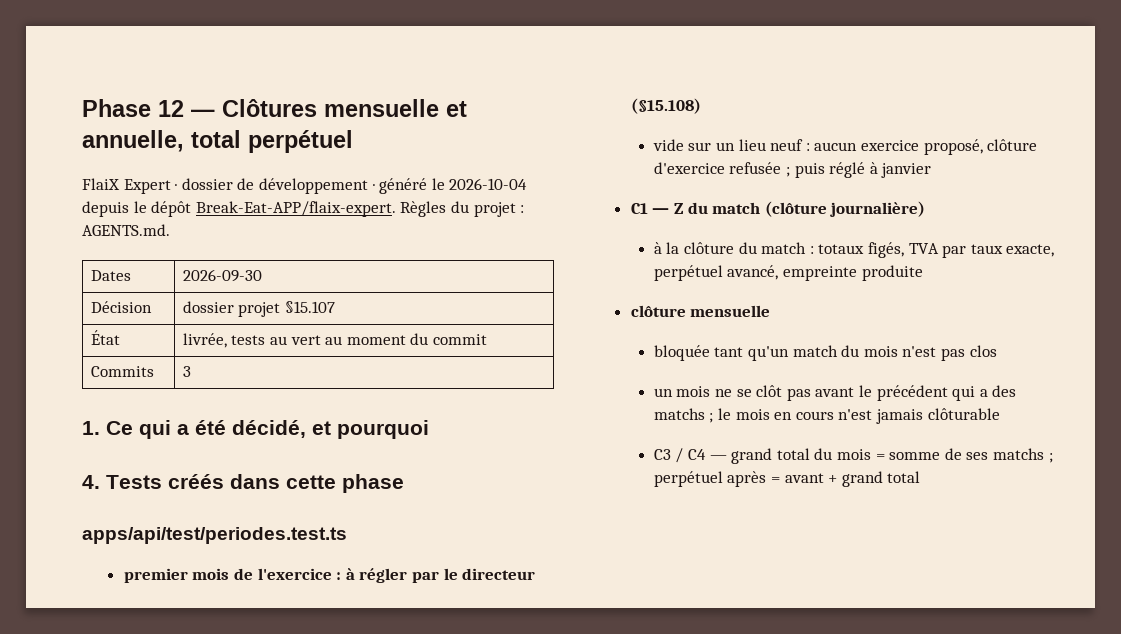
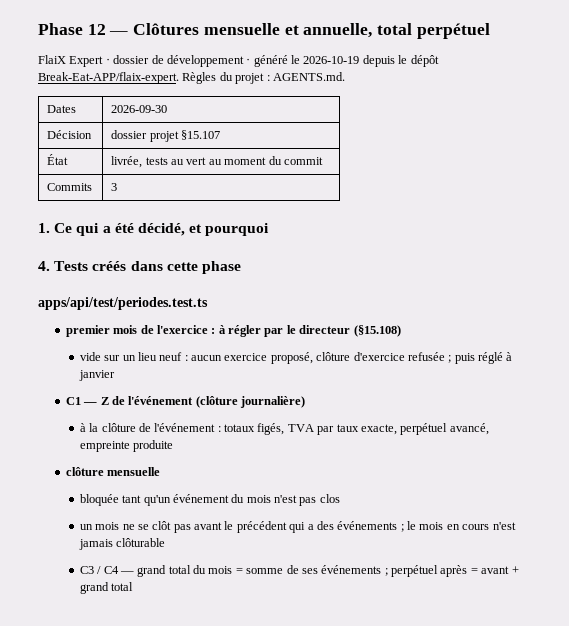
- FlaiX Expert · dossier de développement · généré le 2026-10-04 depuis le dépôt Break-Eat-APP/flaix-expert.
+ FlaiX Expert · dossier de développement · généré le 2026-10-19 depuis le dépôt Break-Eat-APP/flaix-expert.
- C1 — Z du match (clôture journalière)
+ C1 — Z de l'événement (clôture journalière)
- à la clôture du match : totaux figés, TVA par taux exacte, perpétuel avancé, empreinte produite
+ à la clôture de l'événement : totaux figés, TVA par taux exacte, perpétuel avancé, empreinte produite
- bloquée tant qu'un match du mois n'est pas clos
+ bloquée tant qu'un événement du mois n'est pas clos
- un mois ne se clôt pas avant le précédent qui a des matchs ; le mois en cours n'est jamais clôturable
+ un mois ne se clôt pas avant le précédent qui a des événements ; le mois en cours n'est jamais clôturable
- C3 / C4 — grand total du mois = somme de ses matchs ; perpétuel après = avant + grand total
+ C3 / C4 — grand total du mois = somme de ses événements ; perpétuel après = avant + grand total

